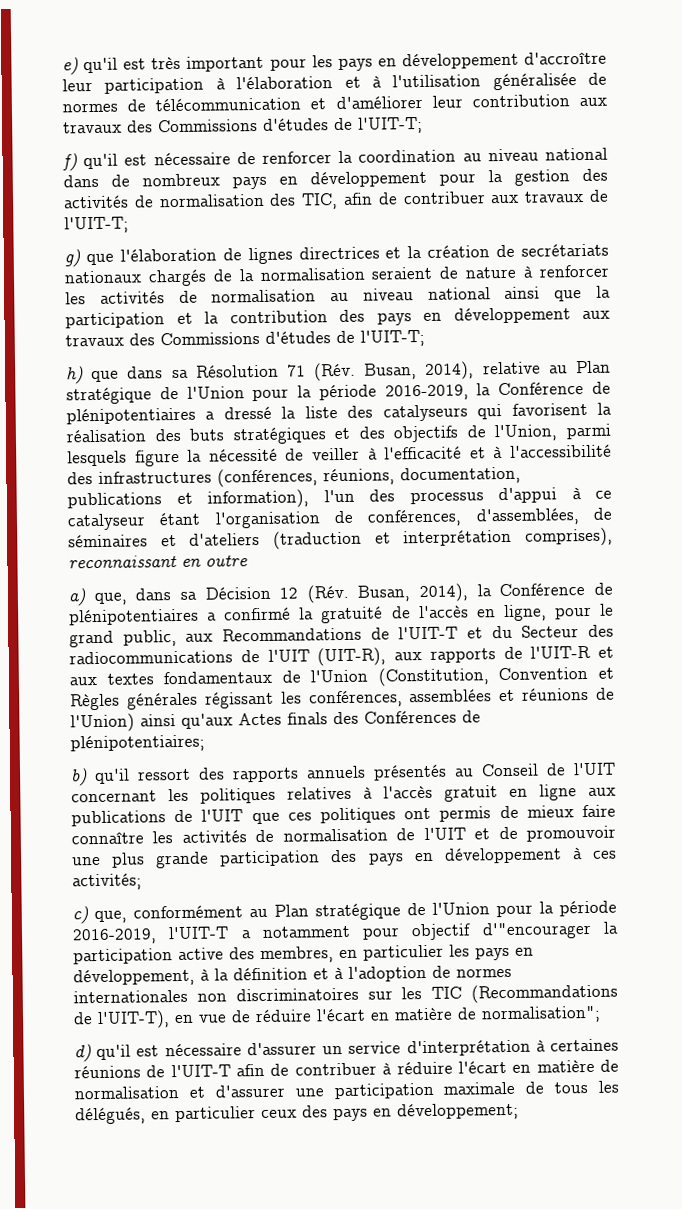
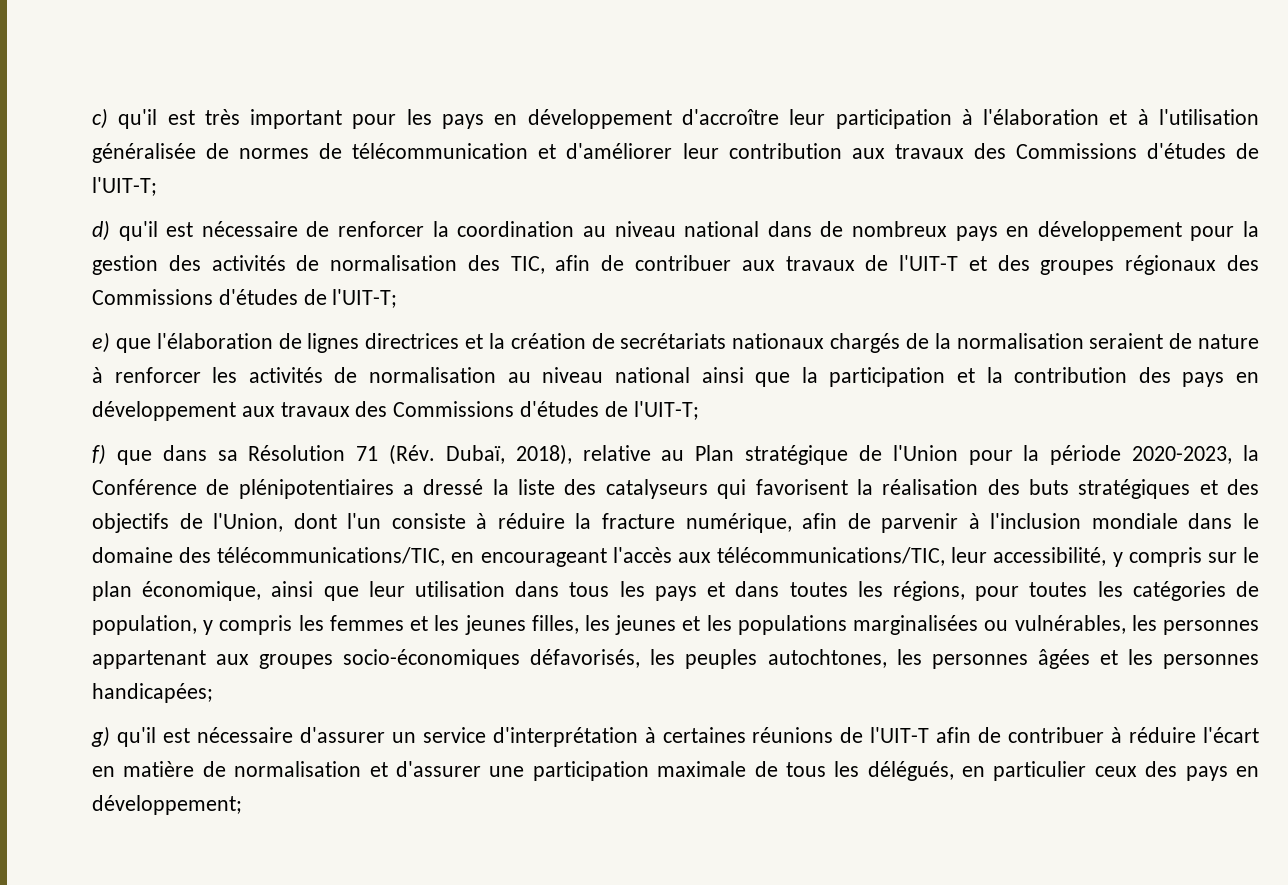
- e) qu'il est très important pour les pays en développement d'accroître leur participation à l'élaboration et à l'utilisation généralisée de normes de télécommunication et d'améliorer leur contribution aux travaux des Commissions d'études de l'UIT-T;
+ c) qu'il est très important pour les pays en développement d'accroître leur participation à l'élaboration et à l'utilisation généralisée de normes de télécommunication et d'améliorer leur contribution aux travaux des Commissions d'études de l'UIT-T;
- f) qu'il est nécessaire de renforcer la coordination au niveau national dans de nombreux pays en développement pour la gestion des activités de normalisation des TIC, afin de contribuer aux travaux de l'UIT-T;
- g) que l'élaboration de lignes directrices et la création de secrétariats nationaux chargés de la normalisation seraient de nature à renforcer les activités de normalisation au niveau national ainsi que la participation et la contribution des pays en développement aux travaux des Commissions d'études de l'UIT-T;
+ d) qu'il est nécessaire de renforcer la coordination au niveau national dans de nombreux pays en développement pour la gestion des activités de normalisation des TIC, afin de contribuer aux travaux de l'UIT-T et des groupes régionaux des Commissions d'études de l'UIT-T;
+ e) que l'élaboration de lignes directrices et la création de secrétariats nationaux chargés de la normalisation seraient de nature à renforcer les activités de normalisation au niveau national ainsi que la participation et la contribution des pays en développement aux travaux des Commissions d'études de l'UIT-T;
- h) que dans sa Résolution 71 (Rév. Busan, 2014), relative au Plan stratégique de l'Union pour la période 2016-2019, la Conférence de plénipotentiaires a dressé la liste des catalyseurs qui favorisent la réalisation des buts stratégiques et des objectifs de l'Union, parmi lesquels figure la nécessité de veiller à l'efficacité et à l'accessibilité des infrastructures (conférences, réunions, documentation, publications et information), l'un des processus d'appui à ce catalyseur étant l'organisation de conférences, d'assemblées, de séminaires et d'ateliers (traduction et interprétation comprises), reconnaissant en outre
- a) que, dans sa Décision 12 (Rév. Busan, 2014), la Conférence de plénipotentiaires a confirmé la gratuité de l'accès en ligne, pour le grand public, aux Recommandations de l'UIT-T et du Secteur des radiocommunications de l'UIT (UIT-R), aux rapports de l'UIT-R et aux textes fondamentaux de l'Union (Constitution, Convention et Règles générales régissant les conférences, assemblées et réunions de l'Union) ainsi qu'aux Actes finals des Conférences de plénipotentiaires;
- b) qu'il ressort des rapports annuels présentés au Conseil de l'UIT concernant les politiques relatives à l'accès gratuit en ligne aux publications de l'UIT que ces politiques ont permis de mieux faire connaître les activités de normalisation de l'UIT et de promouvoir une plus grande participation des pays en développement à ces activités;
- c) que, conformément au Plan stratégique de l'Union pour la période 2016-2019, l'UIT-T a notamment pour objectif d'"encourager la participation active des membres, en particulier les pays en développement, à la définition et à l'adoption de normes internationales non discriminatoires sur les TIC (Recommandations de l'UIT-T), en vue de réduire l'écart en matière de normalisation";
- d) qu'il est nécessaire d'assurer un service d'interprétation à certaines réunions de l'UIT-T afin de contribuer à réduire l'écart en matière de normalisation et d'assurer une participation maximale de tous les délégués, en particulier ceux des pays en développement;
+ f) que dans sa Résolution 71 (Rév. Dubaï, 2018), relative au Plan stratégique de l'Union pour la période 2020-2023, la Conférence de plénipotentiaires a dressé la liste des catalyseurs qui favorisent la réalisation des buts stratégiques et des objectifs de l'Union, dont l'un consiste à réduire la fracture numérique, afin de parvenir à l'inclusion mondiale dans le domaine des télécommunications/TIC, en encourageant l'accès aux télécommunications/TIC, leur accessibilité, y compris sur le plan économique, ainsi que leur utilisation dans tous les pays et dans toutes les régions, pour toutes les catégories de population, y compris les femmes et les jeunes filles, les jeunes et les populations marginalisées ou vulnérables, les personnes appartenant aux groupes socio-économiques défavorisés, les peuples autochtones, les personnes âgées et les personnes handicapées;
+ g) qu'il est nécessaire d'assurer un service d'interprétation à certaines réunions de l'UIT-T afin de contribuer à réduire l'écart en matière de normalisation et d'assurer une participation maximale de tous les délégués, en particulier ceux des pays en développement;

